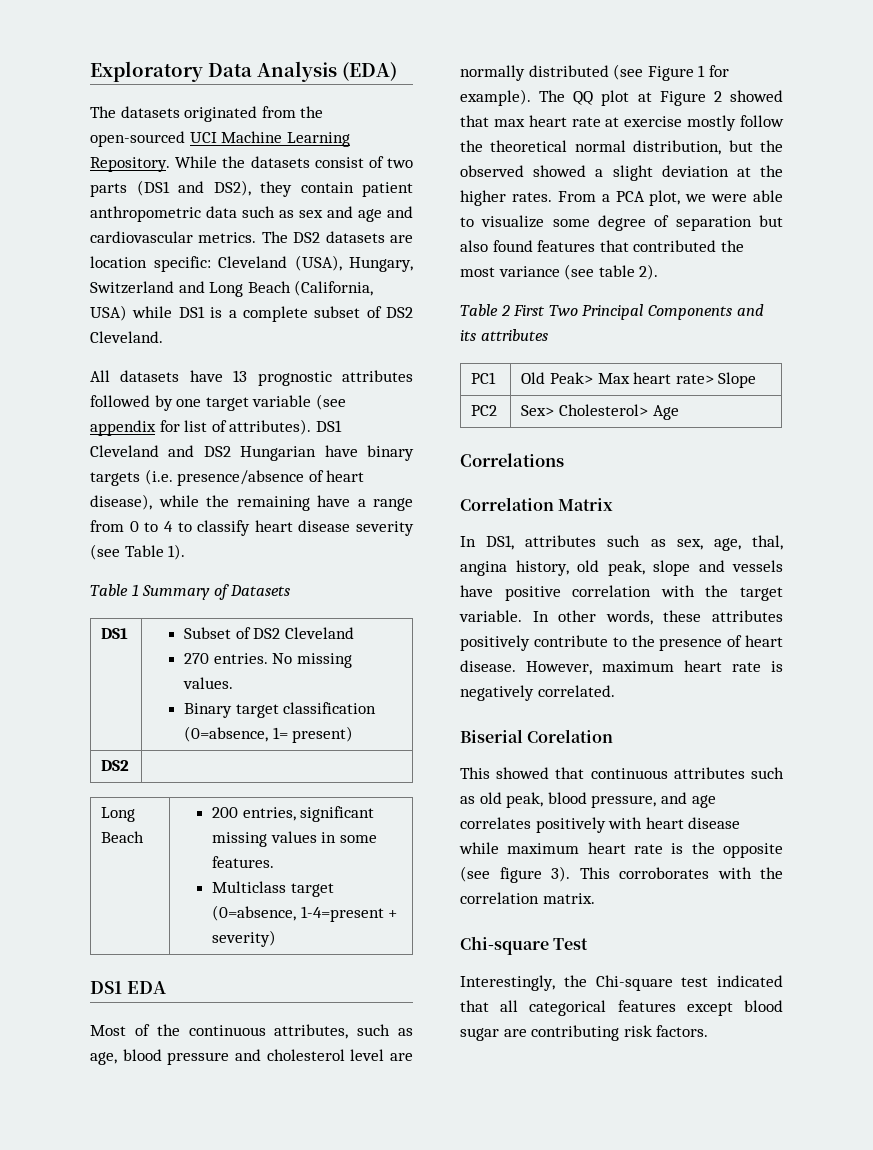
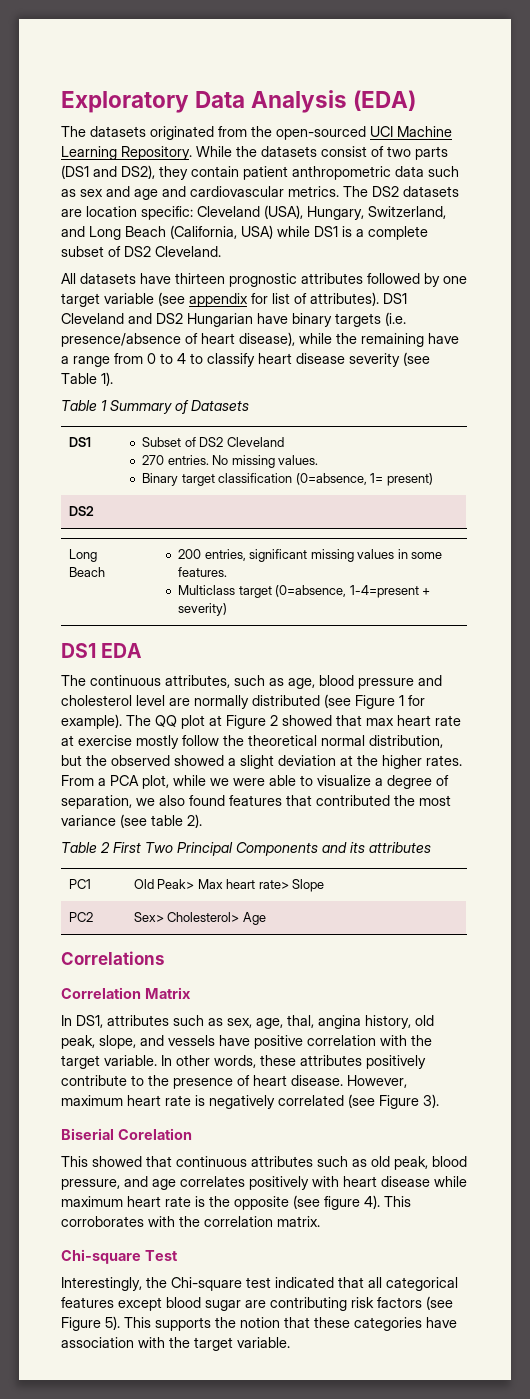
- The DS2 datasets are location specific: Cleveland (USA), Hungary, Switzerland and Long Beach (California, USA) while DS1 is a complete subset of DS2 Cleveland.
+ The DS2 datasets are location specific: Cleveland (USA), Hungary, Switzerland, and Long Beach (California, USA) while DS1 is a complete subset of DS2 Cleveland.
- All datasets have 13 prognostic attributes followed by one target variable (see appendix for list of attributes).
+ All datasets have thirteen prognostic attributes followed by one target variable (see appendix for list of attributes).
- Most of the continuous attributes, such as age, blood pressure and cholesterol level are normally distributed (see Figure 1 for example).
+ The continuous attributes, such as age, blood pressure and cholesterol level are normally distributed (see Figure 1 for example).
- From a PCA plot, we were able to visualize some degree of separation but also found features that contributed the most variance (see table 2).
+ From a PCA plot, while we were able to visualize a degree of separation, we also found features that contributed the most variance (see table 2).
- In DS1, attributes such as sex, age, thal, angina history, old peak, slope and vessels have positive correlation with the target variable.
+ In DS1, attributes such as sex, age, thal, angina history, old peak, slope, and vessels have positive correlation with the target variable.
- However, maximum heart rate is negatively correlated.
+ However, maximum heart rate is negatively correlated (see Figure 3).
- This showed that continuous attributes such as old peak, blood pressure, and age correlates positively with heart disease while maximum heart rate is the opposite (see figure 3).
+ This showed that continuous attributes such as old peak, blood pressure, and age correlates positively with heart disease while maximum heart rate is the opposite (see figure 4).
- Interestingly, the Chi-square test indicated that all categorical features except blood sugar are contributing risk factors.
+ Interestingly, the Chi-square test indicated that all categorical features except blood sugar are contributing risk factors (see Figure 5). This supports the notion that these categories have association with the target variable.

